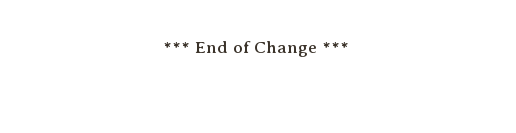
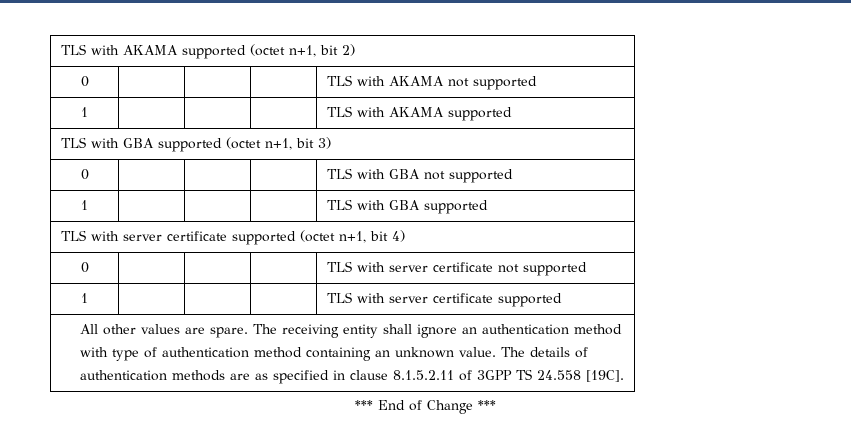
+ TLS with AKAMA supported (octet n+1, bit 2)
+ 0 | | | | TLS with AKAMA not supported
+ 1 | | | | TLS with AKAMA supported
+ TLS with GBA supported (octet n+1, bit 3)
+ 0 | | | | TLS with GBA not supported
+ 1 | | | | TLS with GBA supported
+ TLS with server certificate supported (octet n+1, bit 4)
+ 0 | | | | TLS with server certificate not supported
+ 1 | | | | TLS with server certificate supported
+ All other values are spare. The receiving entity shall ignore an authentication method
+ with type of authentication method containing an unknown value. The details of
+ authentication methods are as specified in clause 8.1.5.2.11 of 3GPP TS 24.558 [19C].

